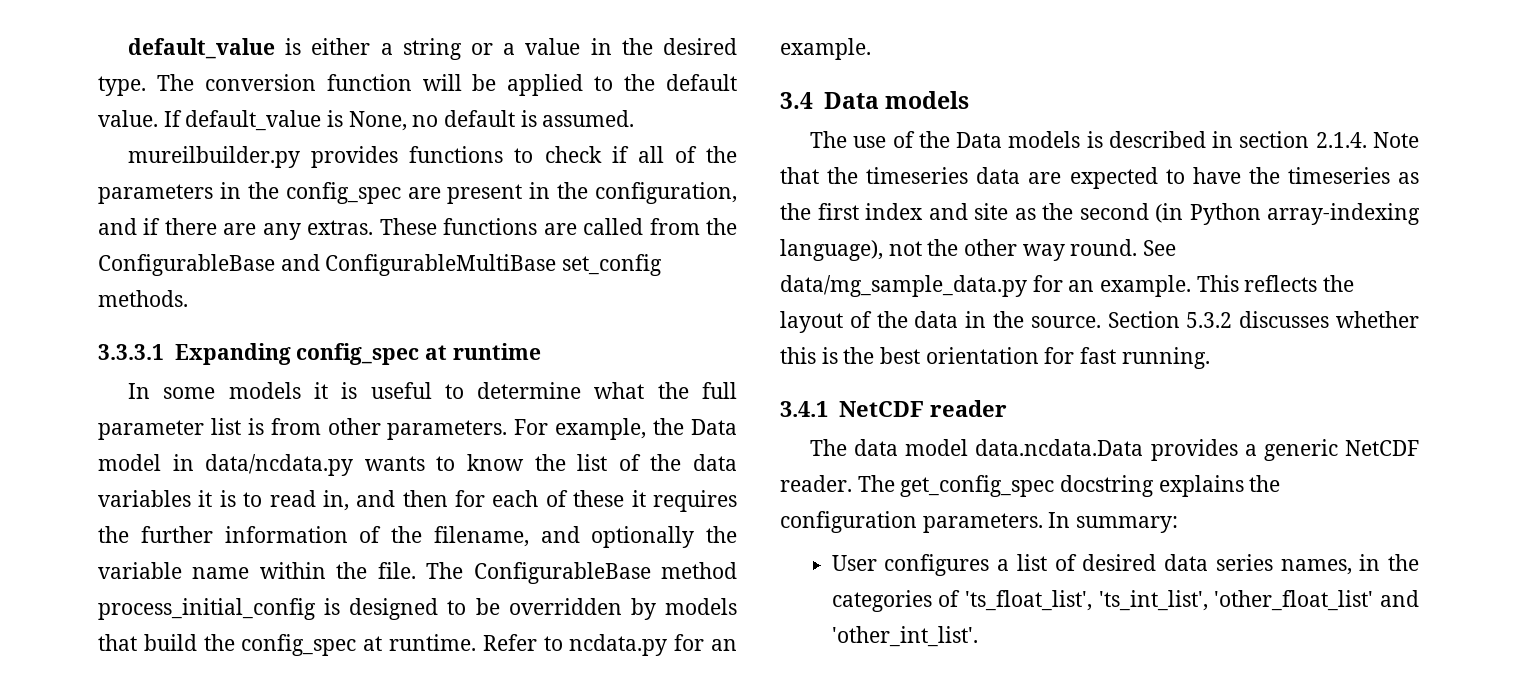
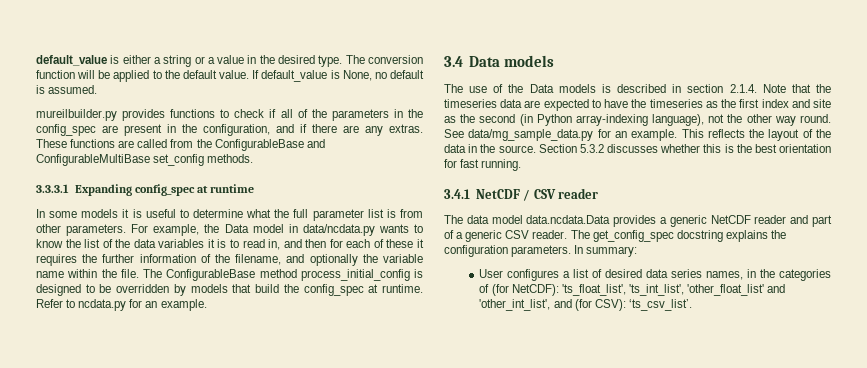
- 3.4.1 NetCDF reader
+ 3.4.1 NetCDF / CSV reader
- The data model data.ncdata.Data provides a generic NetCDF reader.
+ The data model data.ncdata.Data provides a generic NetCDF reader and part of a generic CSV reader.
- User configures a list of desired data series names, in the categories of 'ts_float_list', 'ts_int_list', 'other_float_list' and 'other_int_list'.
+ User configures a list of desired data series names, in the categories of (for NetCDF): 'ts_float_list', 'ts_int_list', 'other_float_list' and 'other_int_list', and (for CSV): ‘ts_csv_list’.

